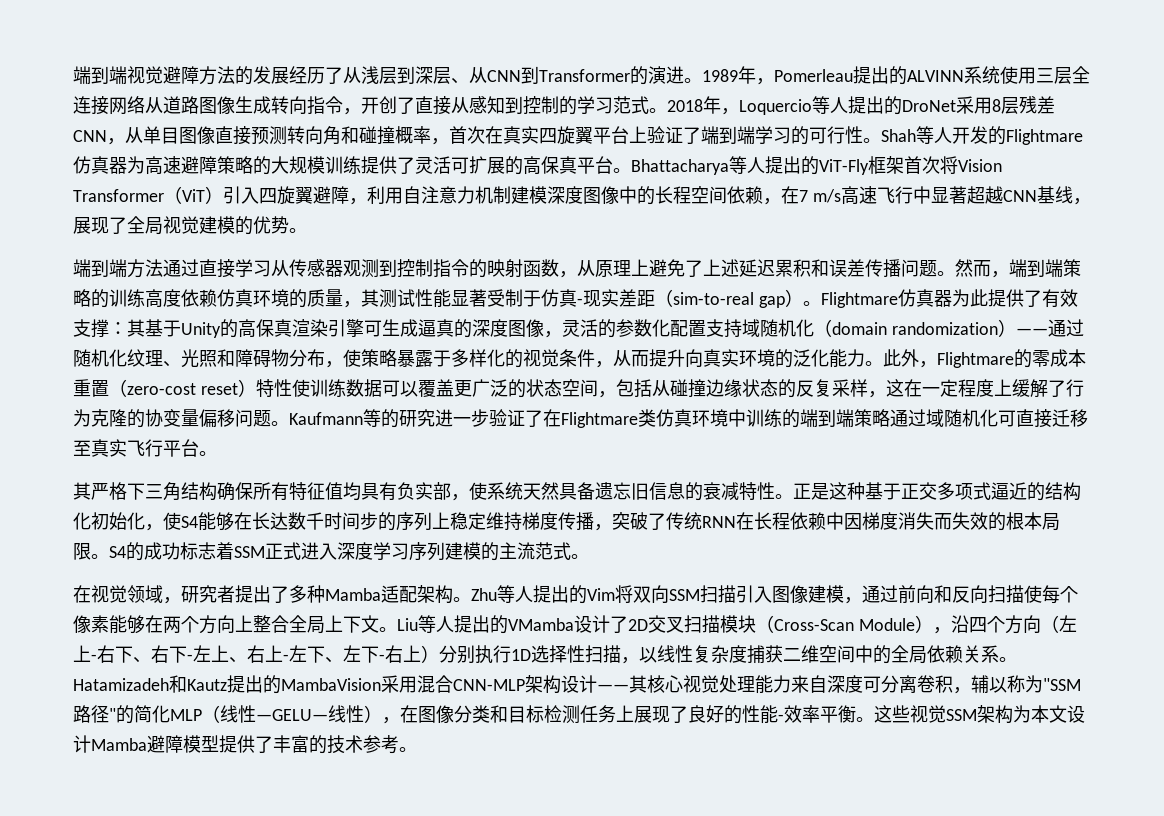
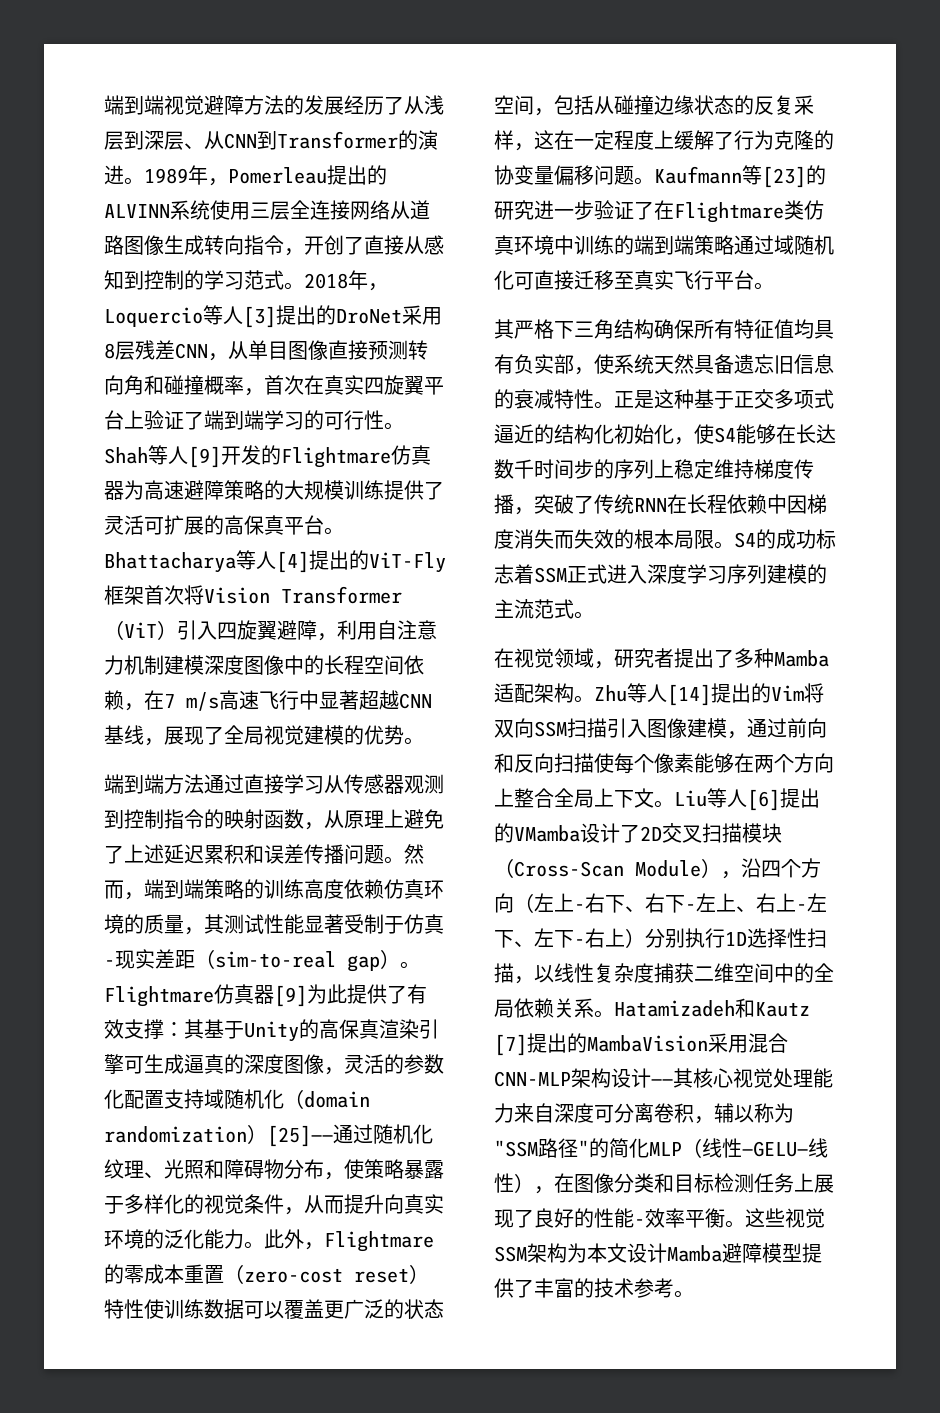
- 2018年，Loquercio等人提出的DroNet采用8层残差CNN，从单目图像直接预测转向角和碰撞概率，首次在真实四旋翼平台上验证了端到端学习的可行性。
+ 2018年，Loquercio等人[3]提出的DroNet采用8层残差CNN，从单目图像直接预测转向角和碰撞概率，首次在真实四旋翼平台上验证了端到端学习的可行性。
- Shah等人开发的Flightmare仿真器为高速避障策略的大规模训练提供了灵活可扩展的高保真平台。
+ Shah等人[9]开发的Flightmare仿真器为高速避障策略的大规模训练提供了灵活可扩展的高保真平台。
- Bhattacharya等人提出的ViT-Fly框架首次将Vision Transformer（ViT）引入四旋翼避障，利用自注意力机制建模深度图像中的长程空间依赖，在7 m/s高速飞行中显著超越CNN基线，展现了全局视觉建模的优势。
+ Bhattacharya等人[4]提出的ViT-Fly框架首次将Vision Transformer（ViT）引入四旋翼避障，利用自注意力机制建模深度图像中的长程空间依赖，在7 m/s高速飞行中显著超越CNN基线，展现了全局视觉建模的优势。
- Flightmare仿真器为此提供了有效支撑：其基于Unity的高保真渲染引擎可生成逼真的深度图像，灵活的参数化配置支持域随机化（domain randomization）——通过随机化纹理、光照和障碍物分布，使策略暴露于多样化的视觉条件，从而提升向真实环境的泛化能力。
+ Flightmare仿真器[9]为此提供了有效支撑：其基于Unity的高保真渲染引擎可生成逼真的深度图像，灵活的参数化配置支持域随机化（domain randomization）[25]——通过随机化纹理、光照和障碍物分布，使策略暴露于多样化的视觉条件，从而提升向真实环境的泛化能力。
- Kaufmann等的研究进一步验证了在Flightmare类仿真环境中训练的端到端策略通过域随机化可直接迁移至真实飞行平台。
+ Kaufmann等[23]的研究进一步验证了在Flightmare类仿真环境中训练的端到端策略通过域随机化可直接迁移至真实飞行平台。
- Zhu等人提出的Vim将双向SSM扫描引入图像建模，通过前向和反向扫描使每个像素能够在两个方向上整合全局上下文。
+ Zhu等人[14]提出的Vim将双向SSM扫描引入图像建模，通过前向和反向扫描使每个像素能够在两个方向上整合全局上下文。
- Liu等人提出的VMamba设计了2D交叉扫描模块（Cross-Scan Module），沿四个方向（左上-右下、右下-左上、右上-左下、左下-右上）分别执行1D选择性扫描，以线性复杂度捕获二维空间中的全局依赖关系。
+ Liu等人[6]提出的VMamba设计了2D交叉扫描模块（Cross-Scan Module），沿四个方向（左上-右下、右下-左上、右上-左下、左下-右上）分别执行1D选择性扫描，以线性复杂度捕获二维空间中的全局依赖关系。
- Hatamizadeh和Kautz提出的MambaVision采用混合CNN-MLP架构设计——其核心视觉处理能力来自深度可分离卷积，辅以称为"SSM路径"的简化MLP（线性—GELU—线性），在图像分类和目标检测任务上展现了良好的性能-效率平衡。
+ Hatamizadeh和Kautz [7]提出的MambaVision采用混合CNN-MLP架构设计——其核心视觉处理能力来自深度可分离卷积，辅以称为"SSM路径"的简化MLP（线性—GELU—线性），在图像分类和目标检测任务上展现了良好的性能-效率平衡。

